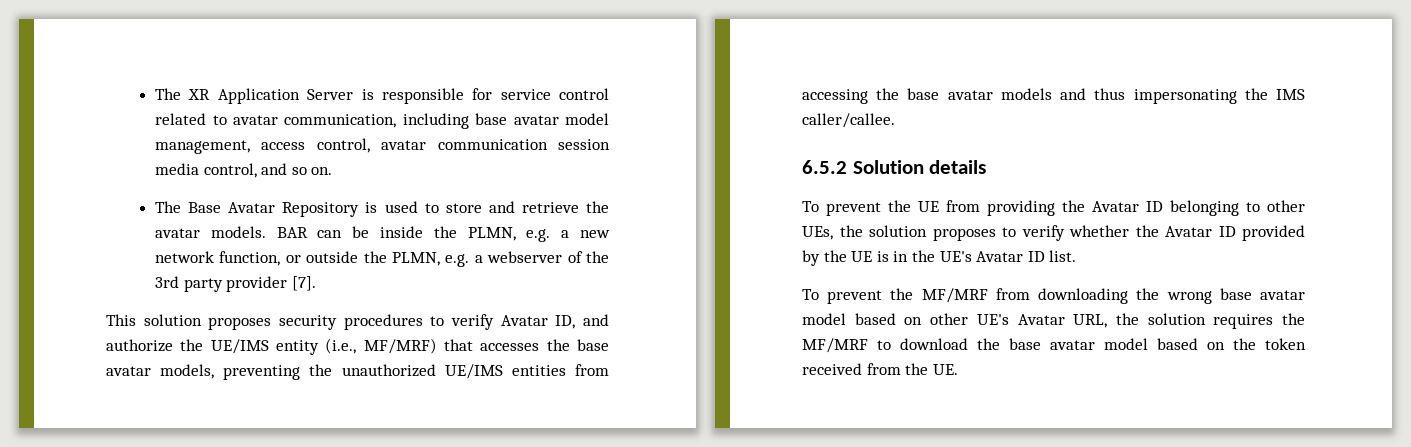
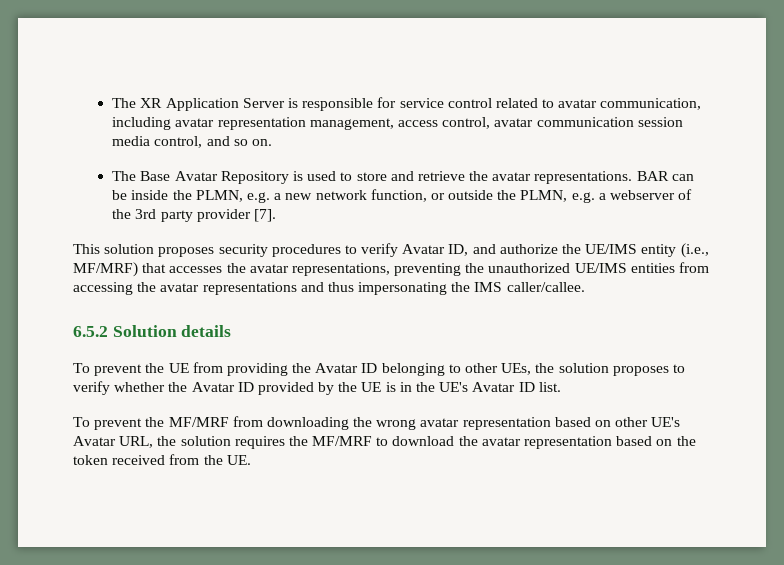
- The XR Application Server is responsible for service control related to avatar communication, including base avatar model management, access control, avatar communication session media control, and so on.
+ The XR Application Server is responsible for service control related to avatar communication, including avatar representation management, access control, avatar communication session media control, and so on.
- The Base Avatar Repository is used to store and retrieve the avatar models.
+ The Base Avatar Repository is used to store and retrieve the avatar representations.
- This solution proposes security procedures to verify Avatar ID, and authorize the UE/IMS entity (i.e., MF/MRF) that accesses the base avatar models, preventing the unauthorized UE/IMS entities from accessing the base avatar models and thus impersonating the IMS caller/callee.
+ This solution proposes security procedures to verify Avatar ID, and authorize the UE/IMS entity (i.e., MF/MRF) that accesses the avatar representations, preventing the unauthorized UE/IMS entities from accessing the avatar representations and thus impersonating the IMS caller/callee.
- To prevent the MF/MRF from downloading the wrong base avatar model based on other UE's Avatar URL, the solution requires the MF/MRF to download the base avatar model based on the token received from the UE.
+ To prevent the MF/MRF from downloading the wrong avatar representation based on other UE's Avatar URL, the solution requires the MF/MRF to download the avatar representation based on the token received from the UE.

